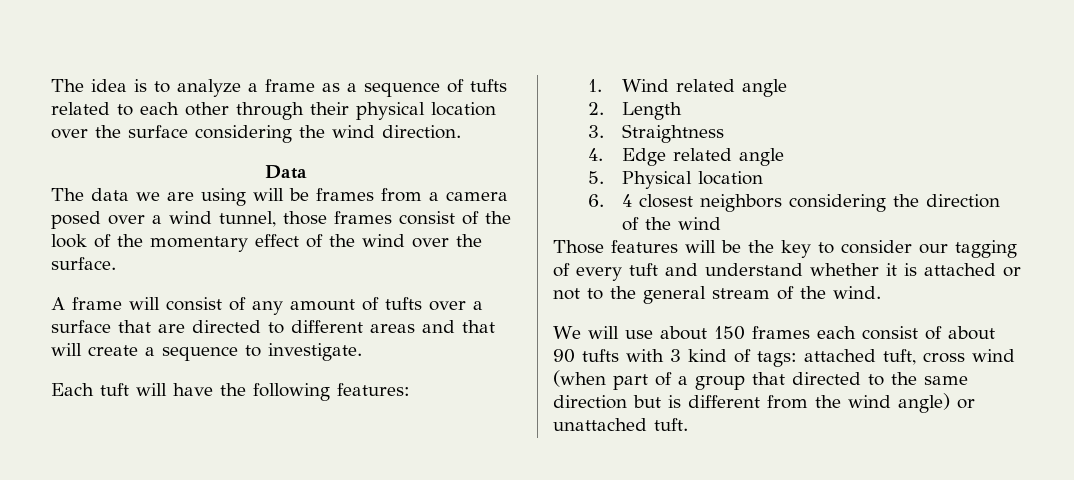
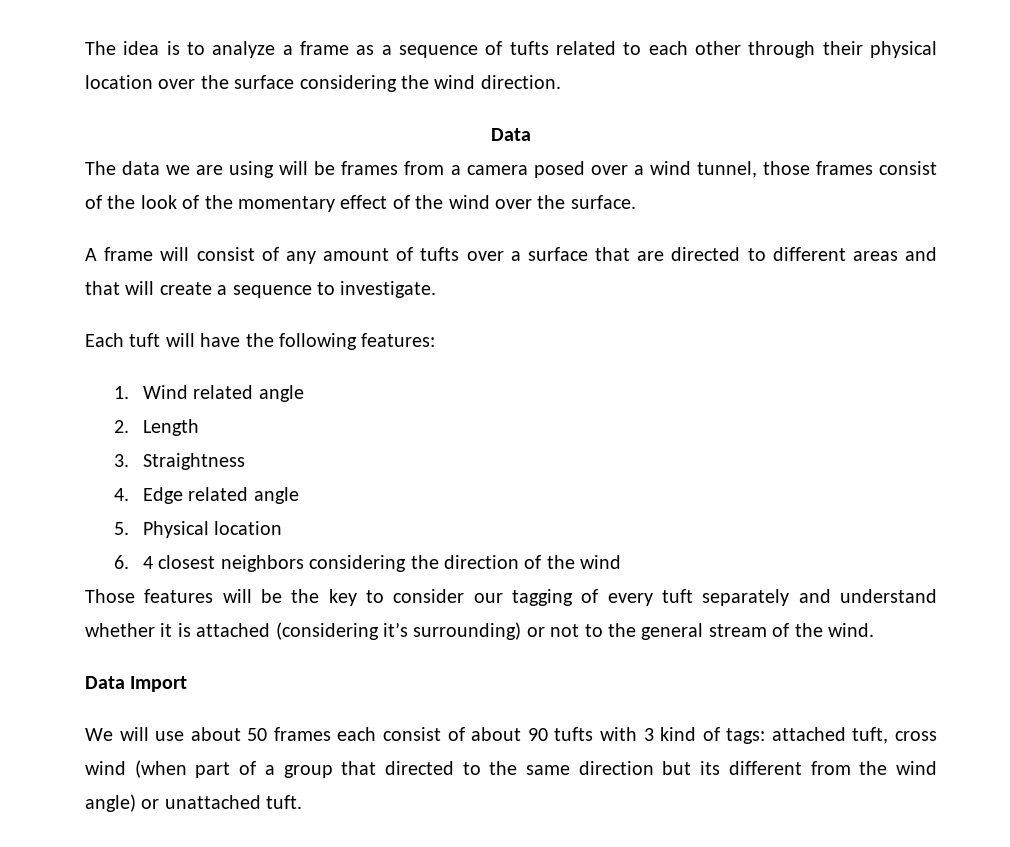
- Those features will be the key to consider our tagging of every tuft and understand whether it is attached or not to the general stream of the wind.
+ Those features will be the key to consider our tagging of every tuft separately and understand whether it is attached (considering it’s surrounding) or not to the general stream of the wind.
+ Data Import
- We will use about 150 frames each consist of about 90 tufts with 3 kind of tags: attached tuft, cross wind (when part of a group that directed to the same direction but is different from the wind angle) or unattached tuft.
+ We will use about 50 frames each consist of about 90 tufts with 3 kind of tags: attached tuft, cross wind (when part of a group that directed to the same direction but its different from the wind angle) or unattached tuft.

